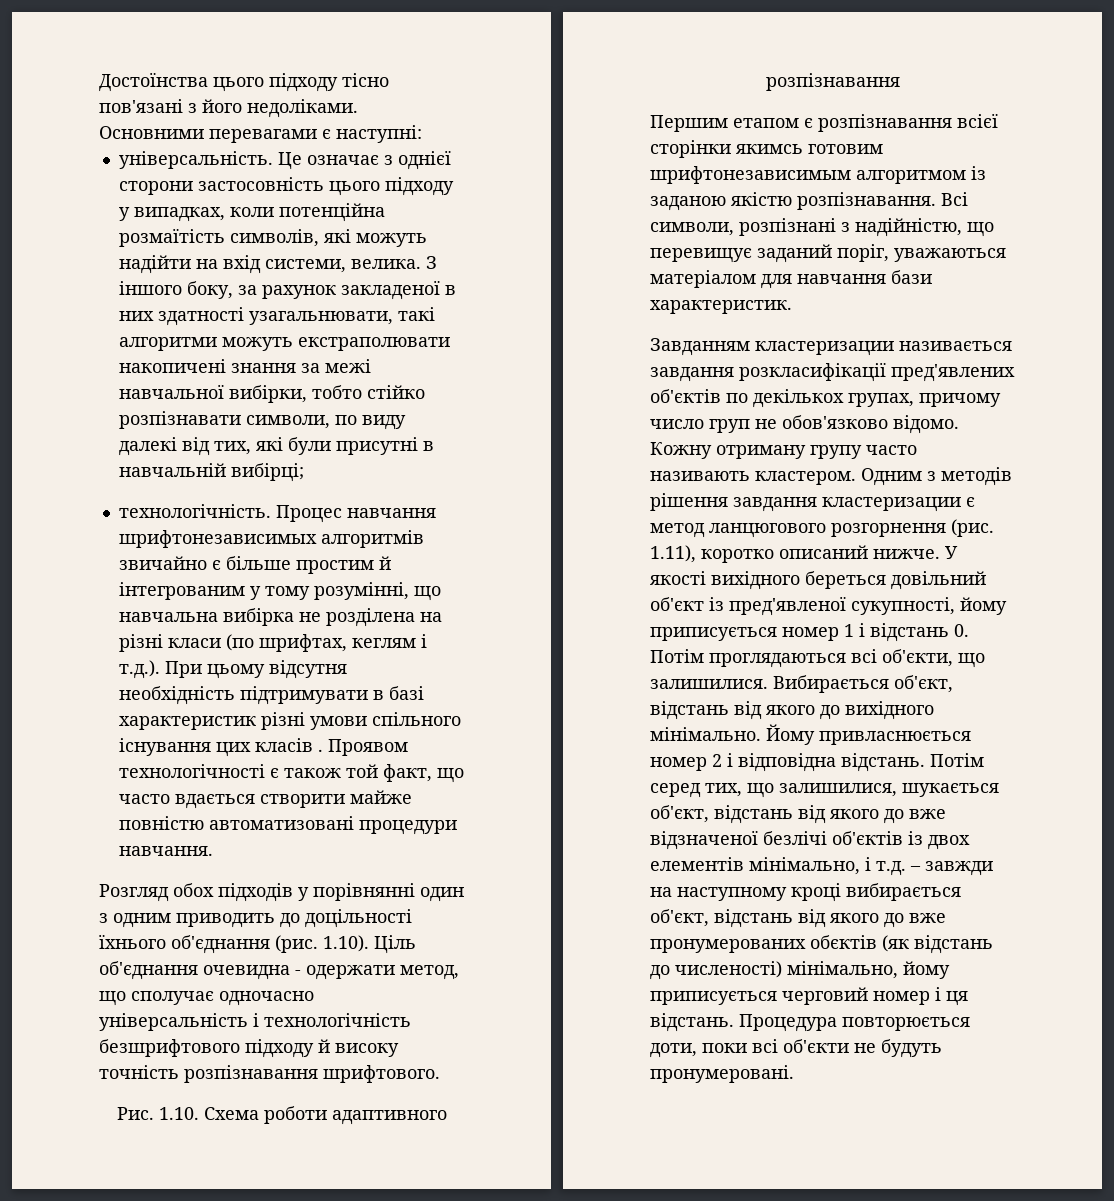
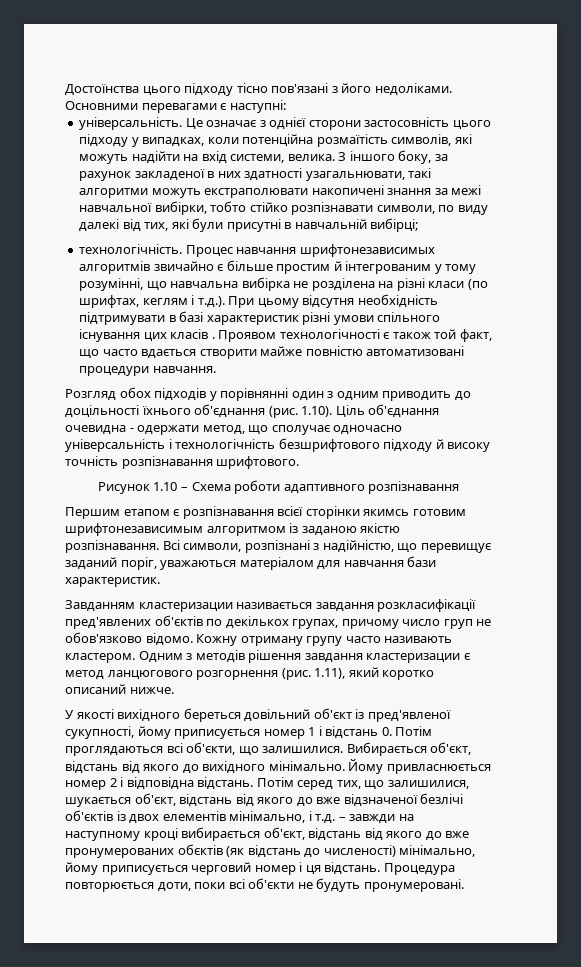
- Рис. 1.10. Схема роботи адаптивного розпізнавання
+ Рисунок 1.10 – Схема роботи адаптивного розпізнавання
- 1.11), коротко описаний нижче. У якості вихідного береться довільний об'єкт із пред'явленої сукупності, йому приписується номер 1 і відстань 0. Потім проглядаються всі об'єкти, що залишилися.
+ 1.11), який коротко описаний нижче.
+ У якості вихідного береться довільний об'єкт із пред'явленої сукупності, йому приписується номер 1 і відстань 0. Потім проглядаються всі об'єкти, що залишилися.

